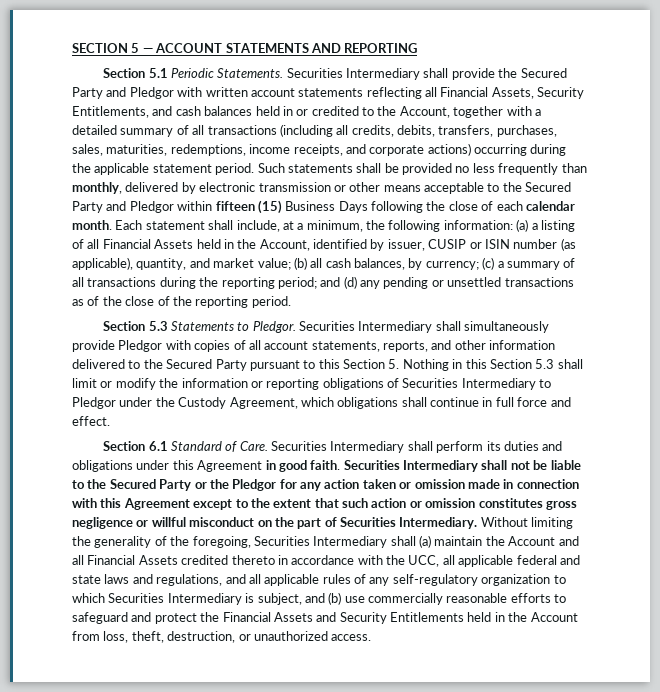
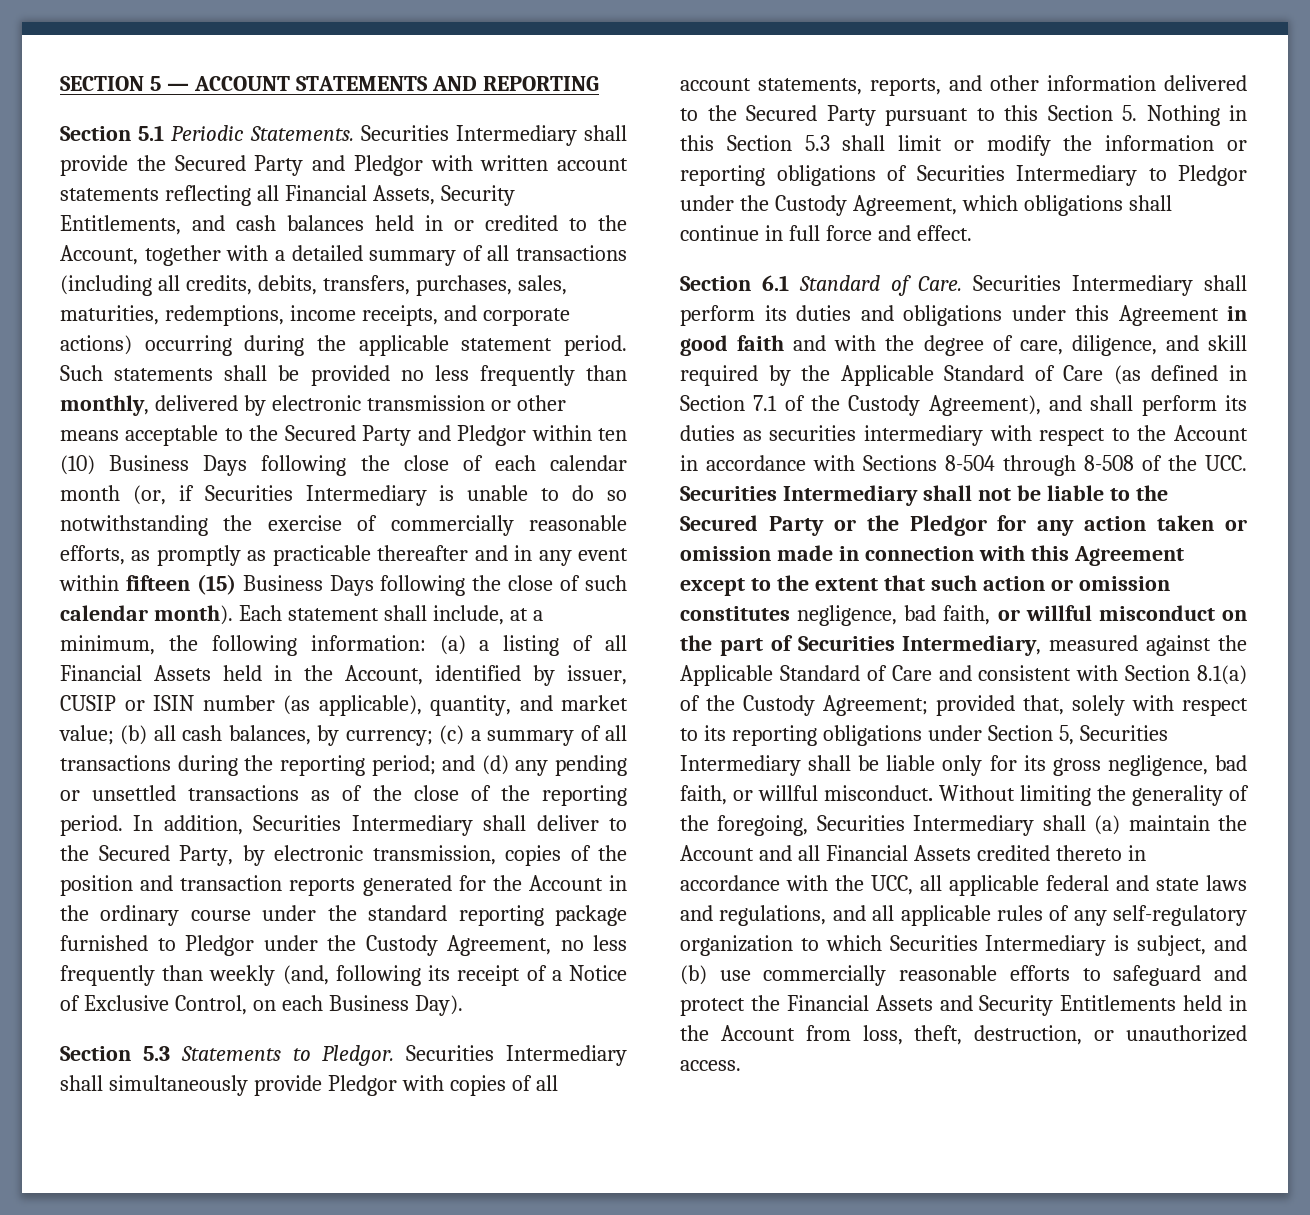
- Such statements shall be provided no less frequently than monthly, delivered by electronic transmission or other means acceptable to the Secured Party and Pledgor within fifteen (15) Business Days following the close of each calendar month.
+ Such statements shall be provided no less frequently than monthly, delivered by electronic transmission or other means acceptable to the Secured Party and Pledgor within ten (10) Business Days following the close of each calendar month (or, if Securities Intermediary is unable to do so notwithstanding the exercise of commercially reasonable efforts, as promptly as practicable thereafter and in any event within fifteen (15) Business Days following the close of such calendar month).
+ In addition, Securities Intermediary shall deliver to the Secured Party, by electronic transmission, copies of the position and transaction reports generated for the Account in the ordinary course under the standard reporting package furnished to Pledgor under the Custody Agreement, no less frequently than weekly (and, following its receipt of a Notice of Exclusive Control, on each Business Day).
- Securities Intermediary shall perform its duties and obligations under this Agreement in good faith. Securities Intermediary shall not be liable to the Secured Party or the Pledgor for any action taken or omission made in connection with this Agreement except to the extent that such action or omission constitutes gross negligence or willful misconduct on the part of Securities Intermediary.
+ Securities Intermediary shall perform its duties and obligations under this Agreement in good faith and with the degree of care, diligence, and skill required by the Applicable Standard of Care (as defined in Section 7.1 of the Custody Agreement), and shall perform its duties as securities intermediary with respect to the Account in accordance with Sections 8-504 through 8-508 of the UCC. Securities Intermediary shall not be liable to the Secured Party or the Pledgor for any action taken or omission made in connection with this Agreement except to the extent that such action or omission constitutes negligence, bad faith, or willful misconduct on the part of Securities Intermediary, measured against the Applicable Standard of Care and consistent with Section 8.1(a) of the Custody Agreement; provided that, solely with respect to its reporting obligations under Section 5, Securities Intermediary shall be liable only for its gross negligence, bad faith, or willful misconduct.

